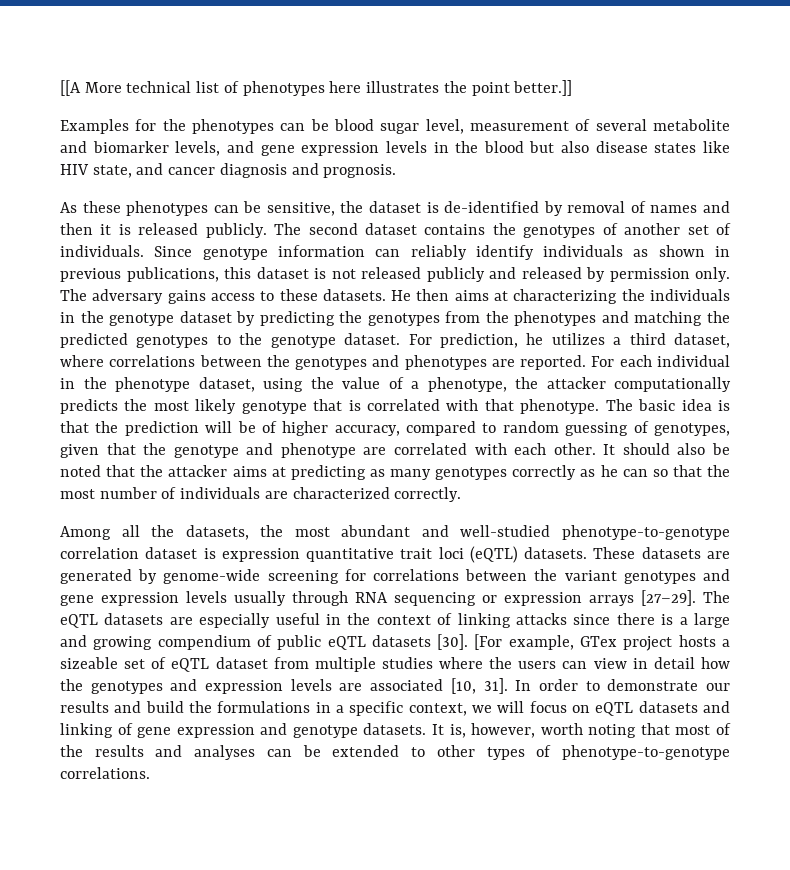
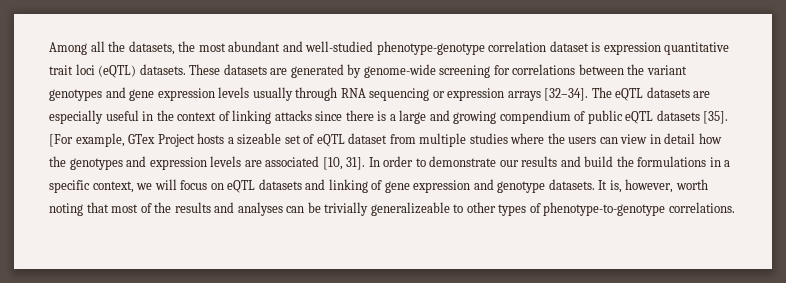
- [[A More technical list of phenotypes here illustrates the point better.]]
- Examples for the phenotypes can be blood sugar level, measurement of several metabolite and biomarker levels, and gene expression levels in the blood but also disease states like HIV state, and cancer diagnosis and prognosis.
- As these phenotypes can be sensitive, the dataset is de-identified by removal of names and then it is released publicly. The second dataset contains the genotypes of another set of individuals. Since genotype information can reliably identify individuals as shown in previous publications, this dataset is not released publicly and released by permission only. The adversary gains access to these datasets. He then aims at characterizing the individuals in the genotype dataset by predicting the genotypes from the phenotypes and matching the predicted genotypes to the genotype dataset. For prediction, he utilizes a third dataset, where correlations between the genotypes and phenotypes are reported. For each individual in the phenotype dataset, using the value of a phenotype, the attacker computationally predicts the most likely genotype that is correlated with that phenotype. The basic idea is that the prediction will be of higher accuracy, compared to random guessing of genotypes, given that the genotype and phenotype are correlated with each other. It should also be noted that the attacker aims at predicting as many genotypes correctly as he can so that the most number of individuals are characterized correctly.
- Among all the datasets, the most abundant and well-studied phenotype-to-genotype correlation dataset is expression quantitative trait loci (eQTL) datasets.
+ Among all the datasets, the most abundant and well-studied phenotype-genotype correlation dataset is expression quantitative trait loci (eQTL) datasets.
- These datasets are generated by genome-wide screening for correlations between the variant genotypes and gene expression levels usually through RNA sequencing or expression arrays [27–29].
+ These datasets are generated by genome-wide screening for correlations between the variant genotypes and gene expression levels usually through RNA sequencing or expression arrays [32–34].
- The eQTL datasets are especially useful in the context of linking attacks since there is a large and growing compendium of public eQTL datasets [30].
+ The eQTL datasets are especially useful in the context of linking attacks since there is a large and growing compendium of public eQTL datasets [35].
- [For example, GTex project hosts a sizeable set of eQTL dataset from multiple studies where the users can view in detail how the genotypes and expression levels are associated [10, 31].
+ [For example, GTex Project hosts a sizeable set of eQTL dataset from multiple studies where the users can view in detail how the genotypes and expression levels are associated [10, 31].
- It is, however, worth noting that most of the results and analyses can be extended to other types of phenotype-to-genotype correlations.
+ It is, however, worth noting that most of the results and analyses can be trivially generalizeable to other types of phenotype-to-genotype correlations.

